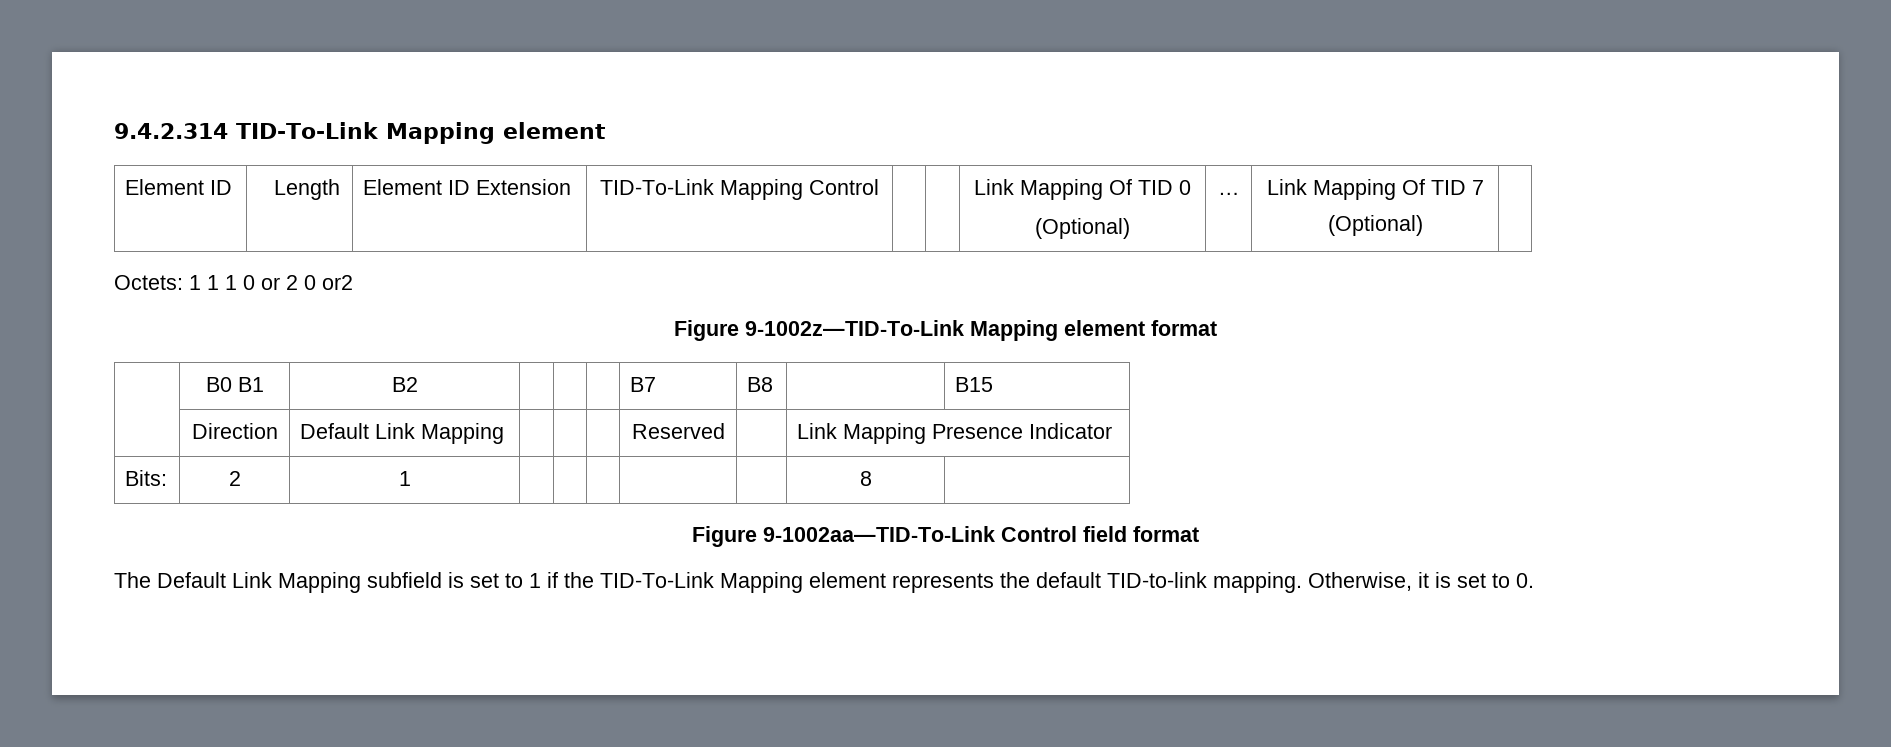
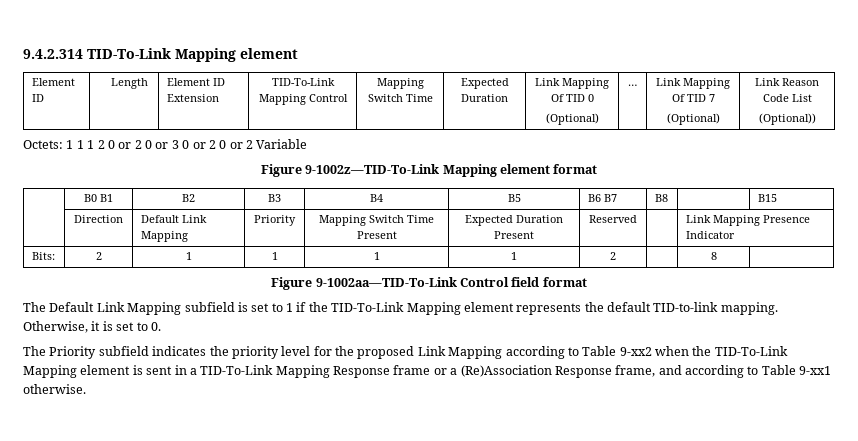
- Element ID | Length | Element ID Extension | TID-To-Link Mapping Control | | | Link Mapping Of TID 0
+ Element ID | Length | Element ID Extension | TID-To-Link Mapping Control | Mapping Switch Time | Expected Duration | Link Mapping Of TID 0
  (Optional) | … | Link Mapping Of TID 7
- (Optional) |
+ (Optional) | Link Reason Code List
+ (Optional))
- Octets: 1 1 1 0 or 2 0 or2
+ Octets: 1 1 1 2 0 or 2 0 or 3 0 or 2 0 or 2 Variable
- | B0 B1 | B2 | | | | B7 | B8 | | B15
+ | B0 B1 | B2 | B3 | B4 | B5 | B6 B7 | B8 | | B15
- | Direction | Default Link Mapping | | | | Reserved | | Link Mapping Presence Indicator
+ | Direction | Default Link Mapping | Priority | Mapping Switch Time Present | Expected Duration Present | Reserved | | Link Mapping Presence Indicator
- Bits: | 2 | 1 | | | | | | 8 |
+ Bits: | 2 | 1 | 1 | 1 | 1 | 2 | | 8 |
+ The Priority subfield indicates the priority level for the proposed Link Mapping according to Table 9-xx2 when the TID-To-Link Mapping element is sent in a TID-To-Link Mapping Response frame or a (Re)Association Response frame, and according to Table 9-xx1 otherwise.

